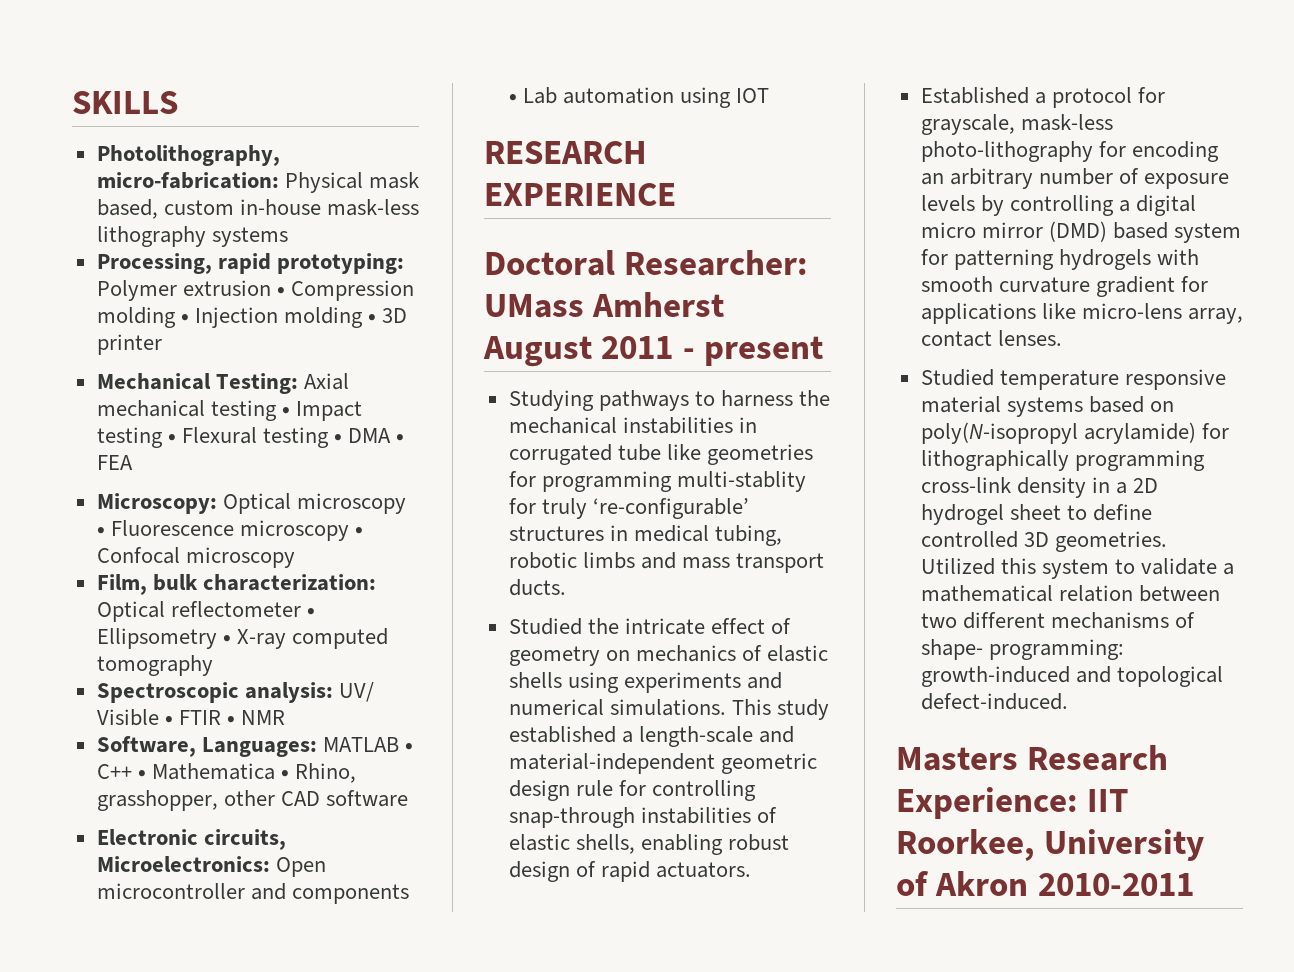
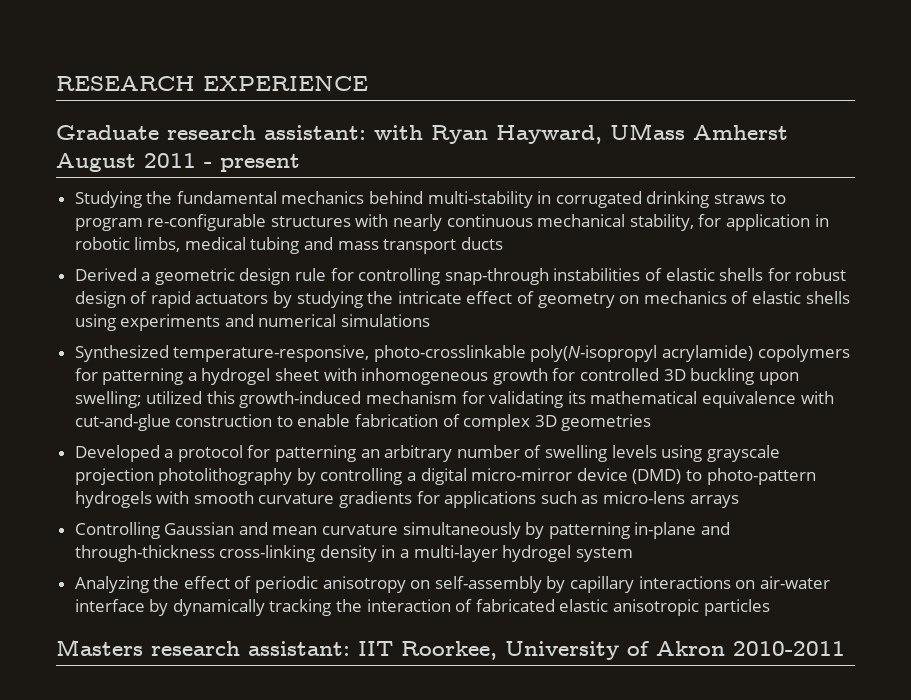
- SKILLS
- Photolithography, micro-fabrication: Physical mask based, custom in-house mask-less lithography systems
- Processing, rapid prototyping: Polymer extrusion • Compression molding • Injection molding • 3D printer
- Mechanical Testing: Axial mechanical testing • Impact testing • Flexural testing • DMA • FEA
- Microscopy: Optical microscopy • Fluorescence microscopy • Confocal microscopy
- Film, bulk characterization: Optical reflectometer • Ellipsometry • X-ray computed tomography
- Spectroscopic analysis: UV/ Visible • FTIR • NMR
- Software, Languages: MATLAB • C++ • Mathematica • Rhino, grasshopper, other CAD software
- Electronic circuits, Microelectronics: Open microcontroller and components • Lab automation using IOT
  RESEARCH EXPERIENCE
- Doctoral Researcher: UMass Amherst August 2011 - present
+ Graduate research assistant: with Ryan Hayward, UMass Amherst August 2011 - present
- Studying pathways to harness the mechanical instabilities in corrugated tube like geometries for programming multi-stablity for truly ‘re-configurable’ structures in medical tubing, robotic limbs and mass transport ducts.
- Studied the intricate effect of geometry on mechanics of elastic shells using experiments and numerical simulations. This study established a length-scale and material-independent geometric design rule for controlling snap-through instabilities of elastic shells, enabling robust design of rapid actuators.
- Established a protocol for grayscale, mask-less photo-lithography for encoding an arbitrary number of exposure levels by controlling a digital micro mirror (DMD) based system for patterning hydrogels with smooth curvature gradient for applications like micro-lens array, contact lenses.
- Studied temperature responsive material systems based on poly(N-isopropyl acrylamide) for lithographically programming cross-link density in a 2D hydrogel sheet to define controlled 3D geometries. Utilized this system to validate a mathematical relation between two different mechanisms of shape- programming: growth-induced and topological defect-induced.
+ Studying the fundamental mechanics behind multi-stability in corrugated drinking straws to program re-configurable structures with nearly continuous mechanical stability, for application in robotic limbs, medical tubing and mass transport ducts
+ Derived a geometric design rule for controlling snap-through instabilities of elastic shells for robust design of rapid actuators by studying the intricate effect of geometry on mechanics of elastic shells using experiments and numerical simulations
+ Synthesized temperature-responsive, photo-crosslinkable poly(N-isopropyl acrylamide) copolymers for patterning a hydrogel sheet with inhomogeneous growth for controlled 3D buckling upon swelling; utilized this growth-induced mechanism for validating its mathematical equivalence with cut-and-glue construction to enable fabrication of complex 3D geometries
+ Developed a protocol for patterning an arbitrary number of swelling levels using grayscale projection photolithography by controlling a digital micro-mirror device (DMD) to photo-pattern hydrogels with smooth curvature gradients for applications such as micro-lens arrays
+ Controlling Gaussian and mean curvature simultaneously by patterning in-plane and through-thickness cross-linking density in a multi-layer hydrogel system
+ Analyzing the effect of periodic anisotropy on self-assembly by capillary interactions on air-water interface by dynamically tracking the interaction of fabricated elastic anisotropic particles
- Masters Research Experience: IIT Roorkee, University of Akron 2010-2011
+ Masters research assistant: IIT Roorkee, University of Akron 2010-2011

